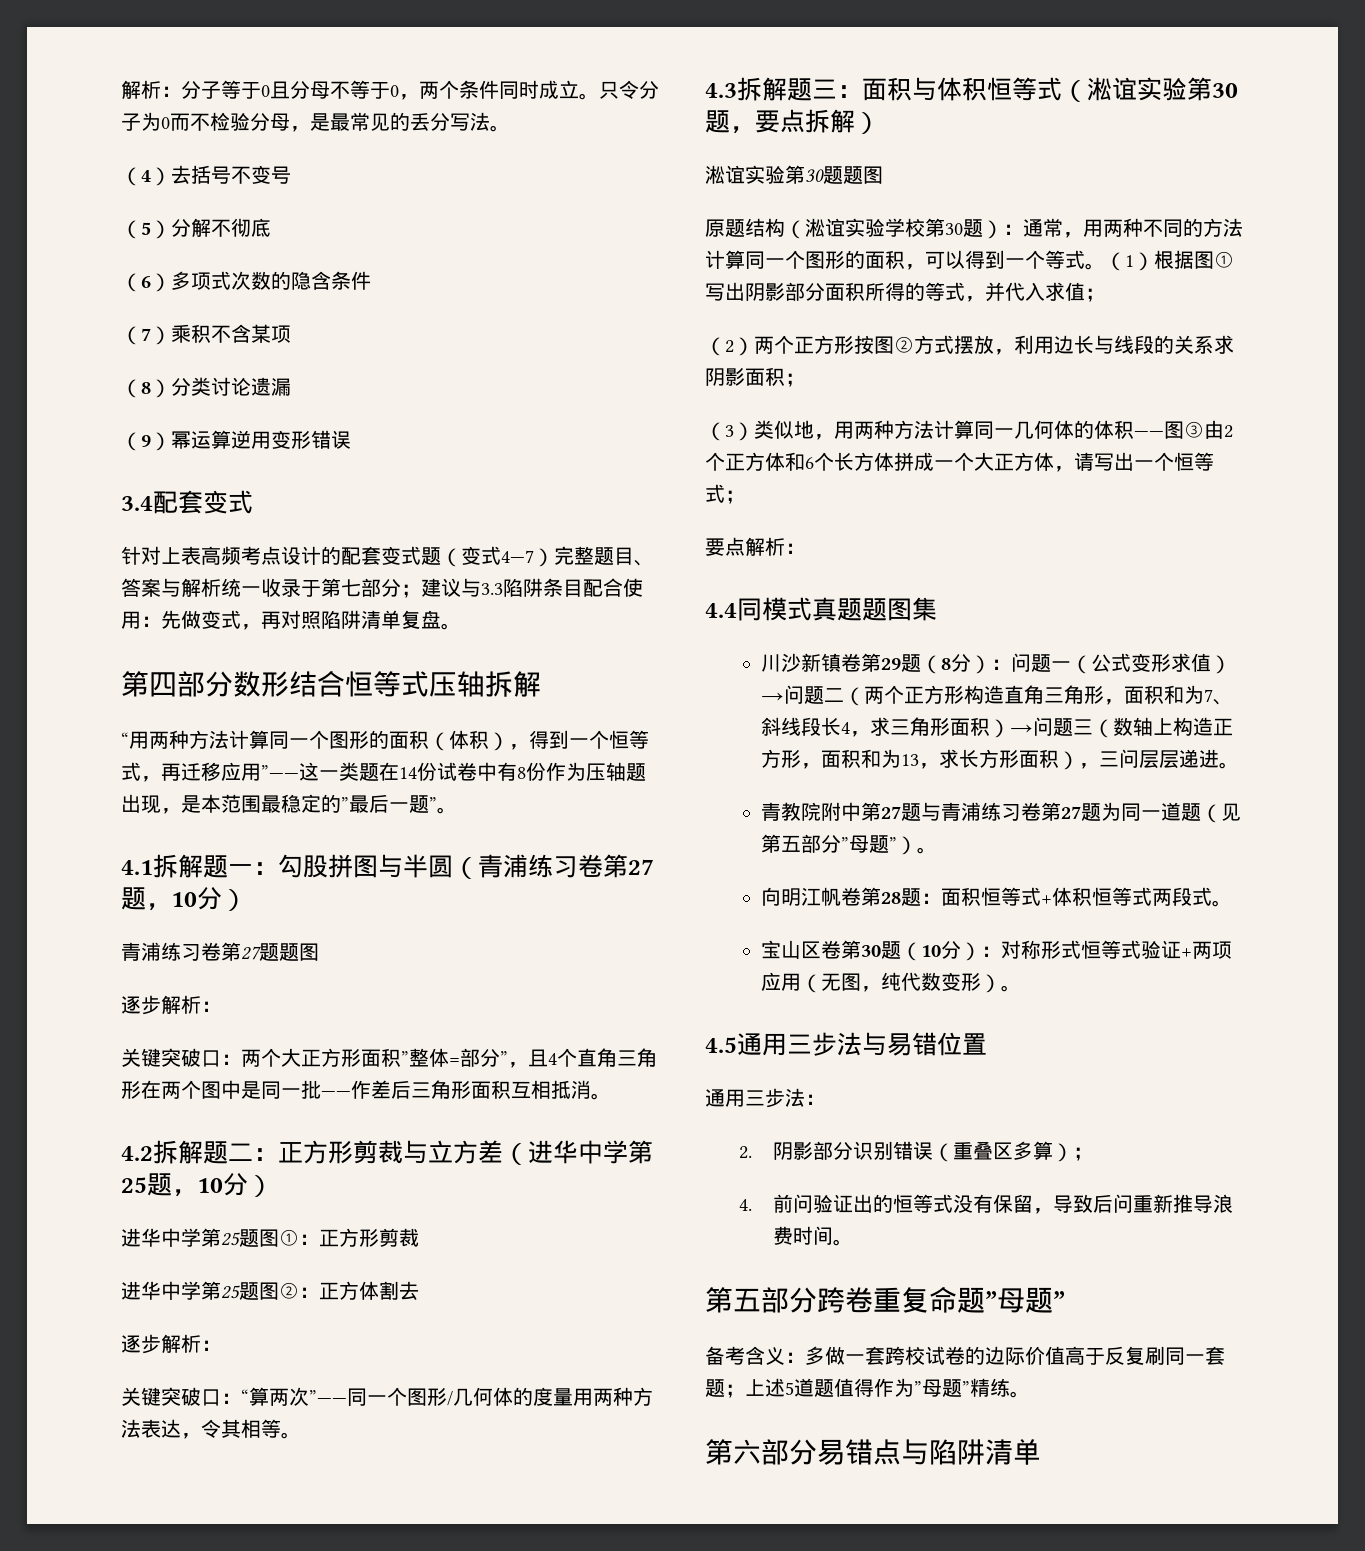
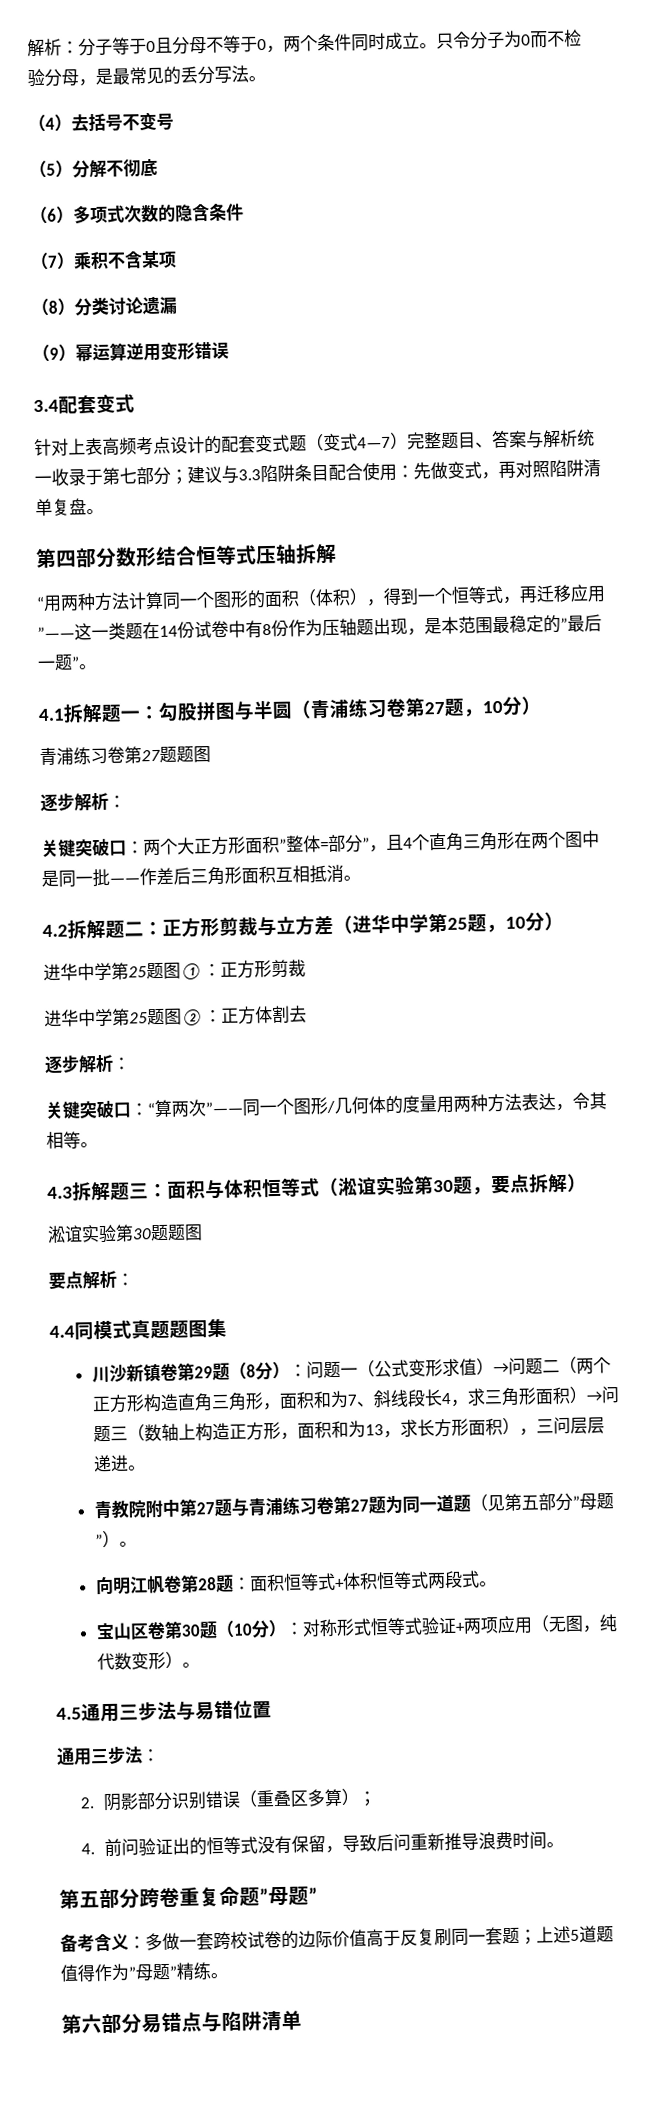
- 原题结构（淞谊实验学校第30题）：通常，用两种不同的方法计算同一个图形的面积，可以得到一个等式。（1）根据图①写出阴影部分面积所得的等式，并代入求值；
- （2）两个正方形按图②方式摆放，利用边长与线段的关系求阴影面积；
- （3）类似地，用两种方法计算同一几何体的体积——图③由2个正方体和6个长方体拼成一个大正方体，请写出一个恒等式；

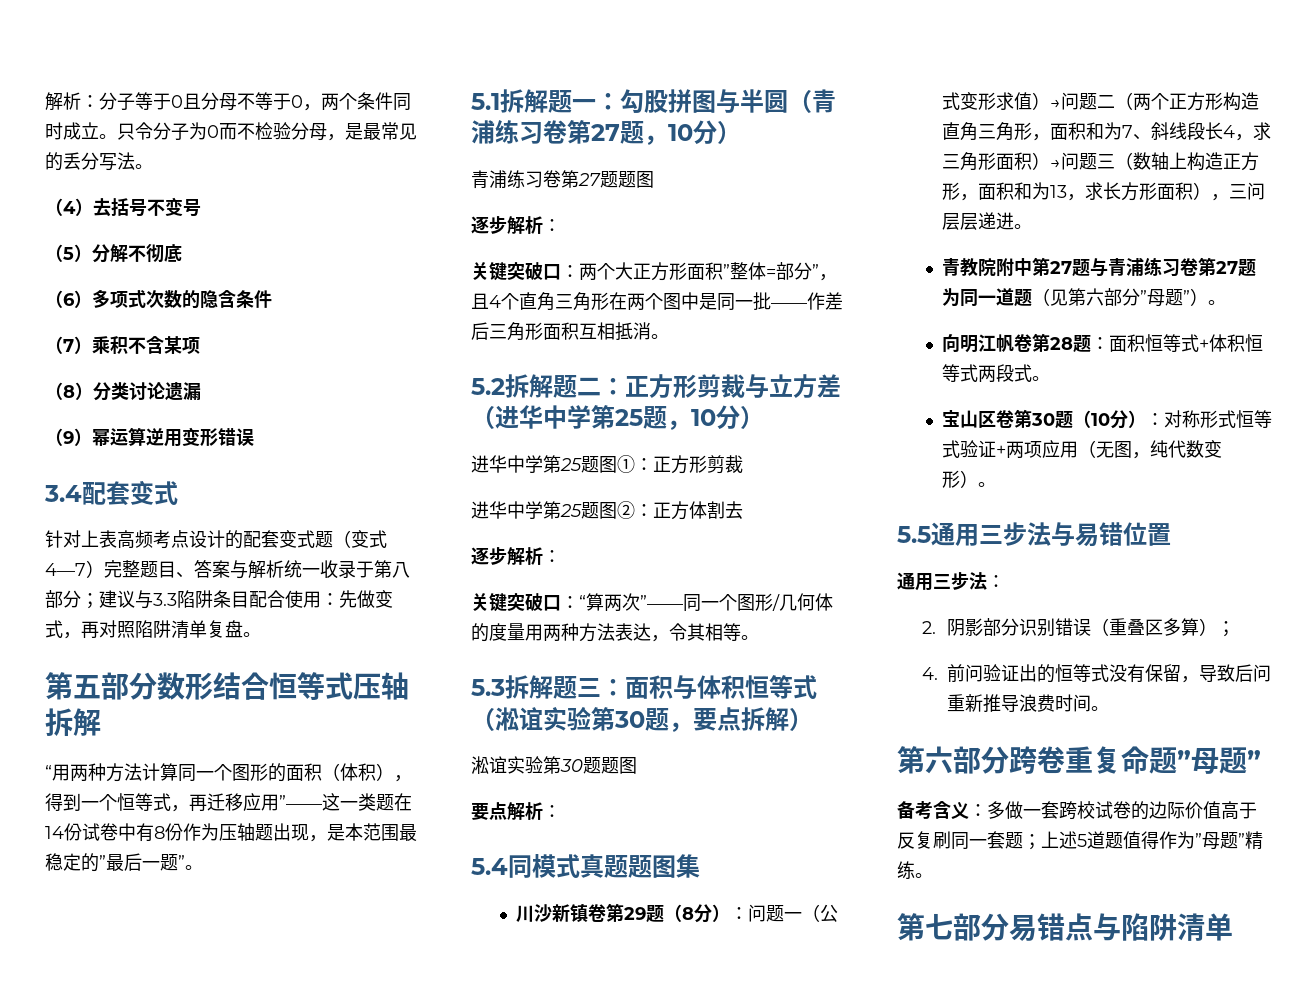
- 针对上表高频考点设计的配套变式题（变式4—7）完整题目、答案与解析统一收录于第七部分；建议与3.3陷阱条目配合使用：先做变式，再对照陷阱清单复盘。
+ 针对上表高频考点设计的配套变式题（变式4—7）完整题目、答案与解析统一收录于第八部分；建议与3.3陷阱条目配合使用：先做变式，再对照陷阱清单复盘。
- 第四部分数形结合恒等式压轴拆解
+ 第五部分数形结合恒等式压轴拆解
- 4.1拆解题一：勾股拼图与半圆（青浦练习卷第27题，10分）
+ 5.1拆解题一：勾股拼图与半圆（青浦练习卷第27题，10分）
- 4.2拆解题二：正方形剪裁与立方差（进华中学第25题，10分）
+ 5.2拆解题二：正方形剪裁与立方差（进华中学第25题，10分）
- 4.3拆解题三：面积与体积恒等式（淞谊实验第30题，要点拆解）
+ 5.3拆解题三：面积与体积恒等式（淞谊实验第30题，要点拆解）
- 4.4同模式真题题图集
+ 5.4同模式真题题图集
- 青教院附中第27题与青浦练习卷第27题为同一道题（见第五部分”母题”）。
+ 青教院附中第27题与青浦练习卷第27题为同一道题（见第六部分”母题”）。
- 4.5通用三步法与易错位置
+ 5.5通用三步法与易错位置
- 第五部分跨卷重复命题”母题”
+ 第六部分跨卷重复命题”母题”
- 第六部分易错点与陷阱清单
+ 第七部分易错点与陷阱清单

